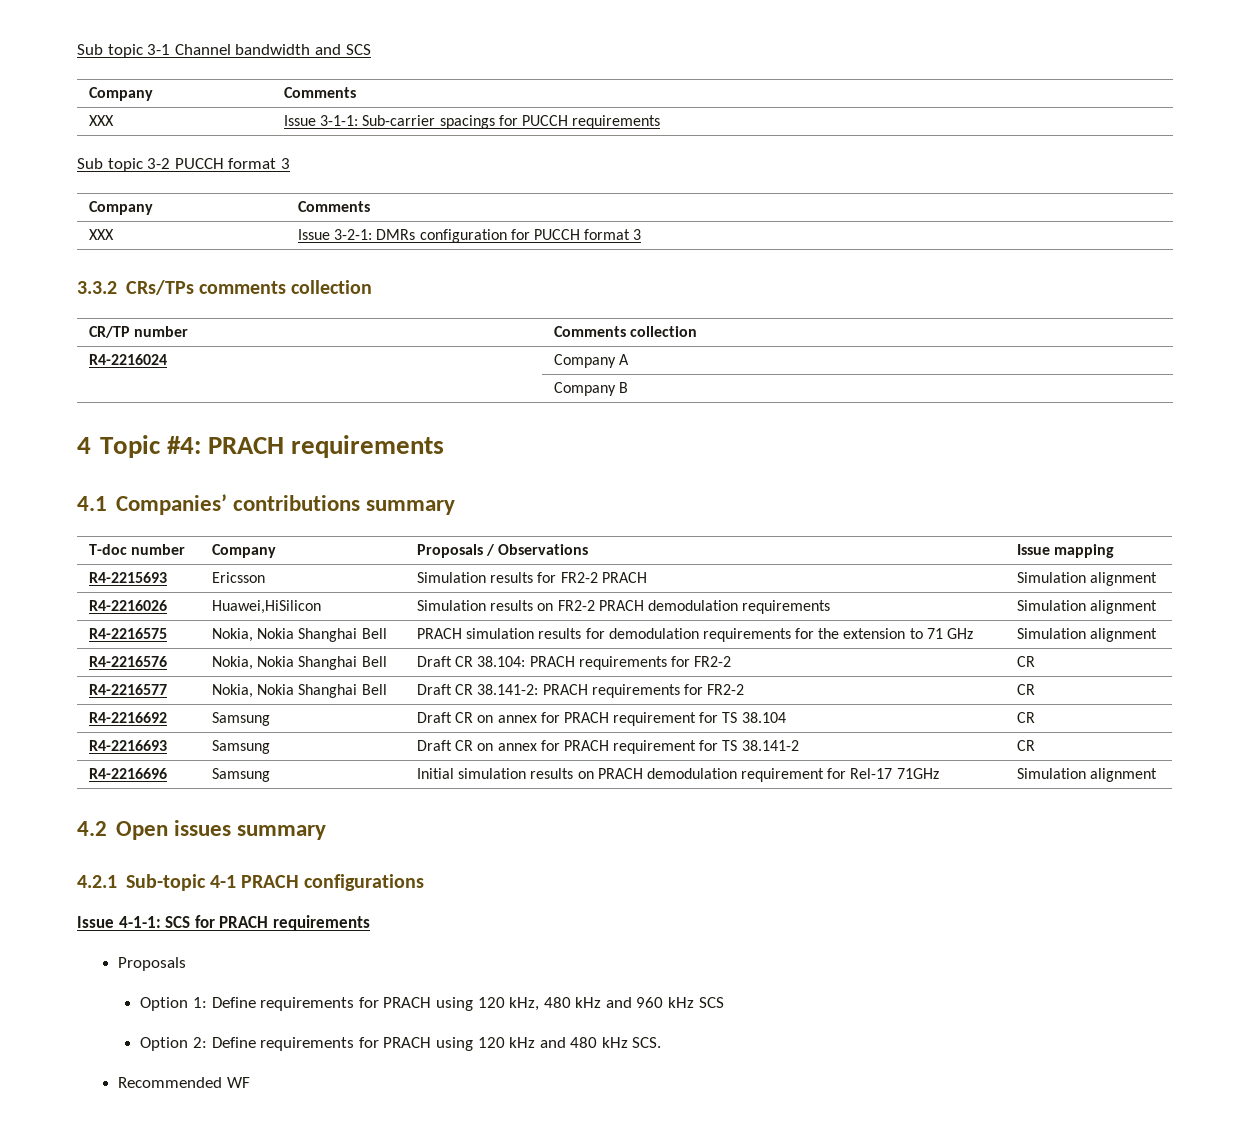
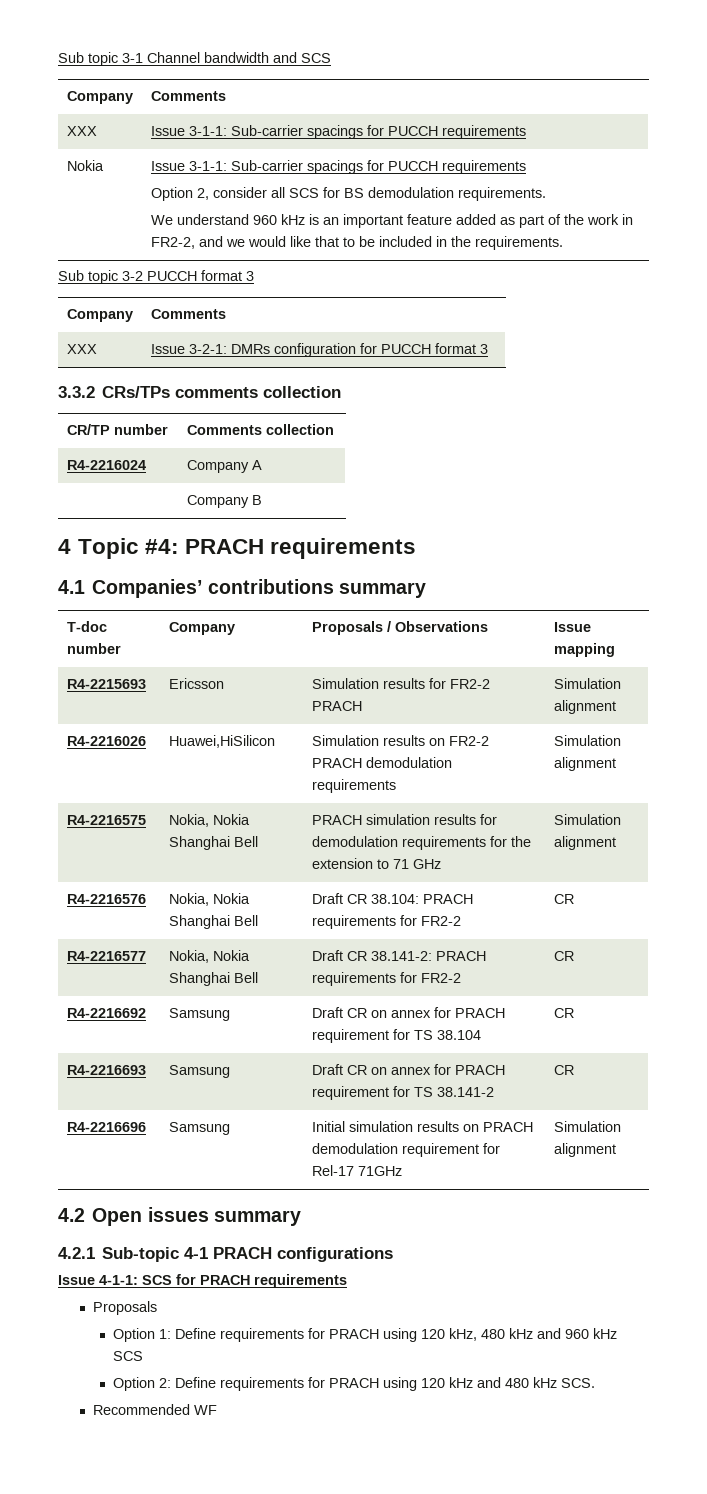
+ Nokia | Issue 3-1-1: Sub-carrier spacings for PUCCH requirements
+ Option 2, consider all SCS for BS demodulation requirements.
+ We understand 960 kHz is an important feature added as part of the work in FR2-2, and we would like that to be included in the requirements.

